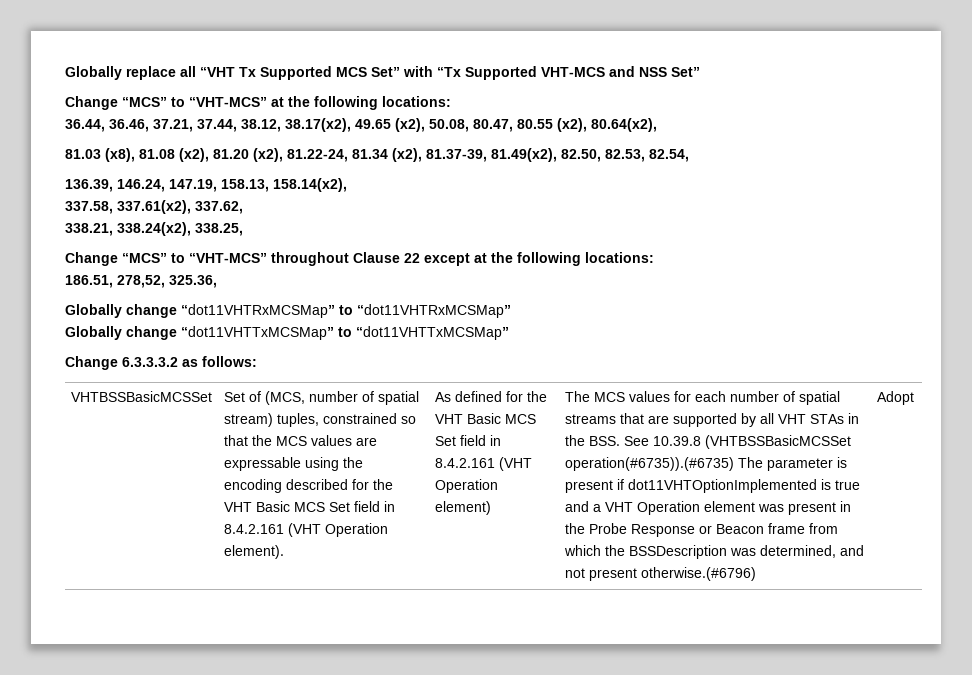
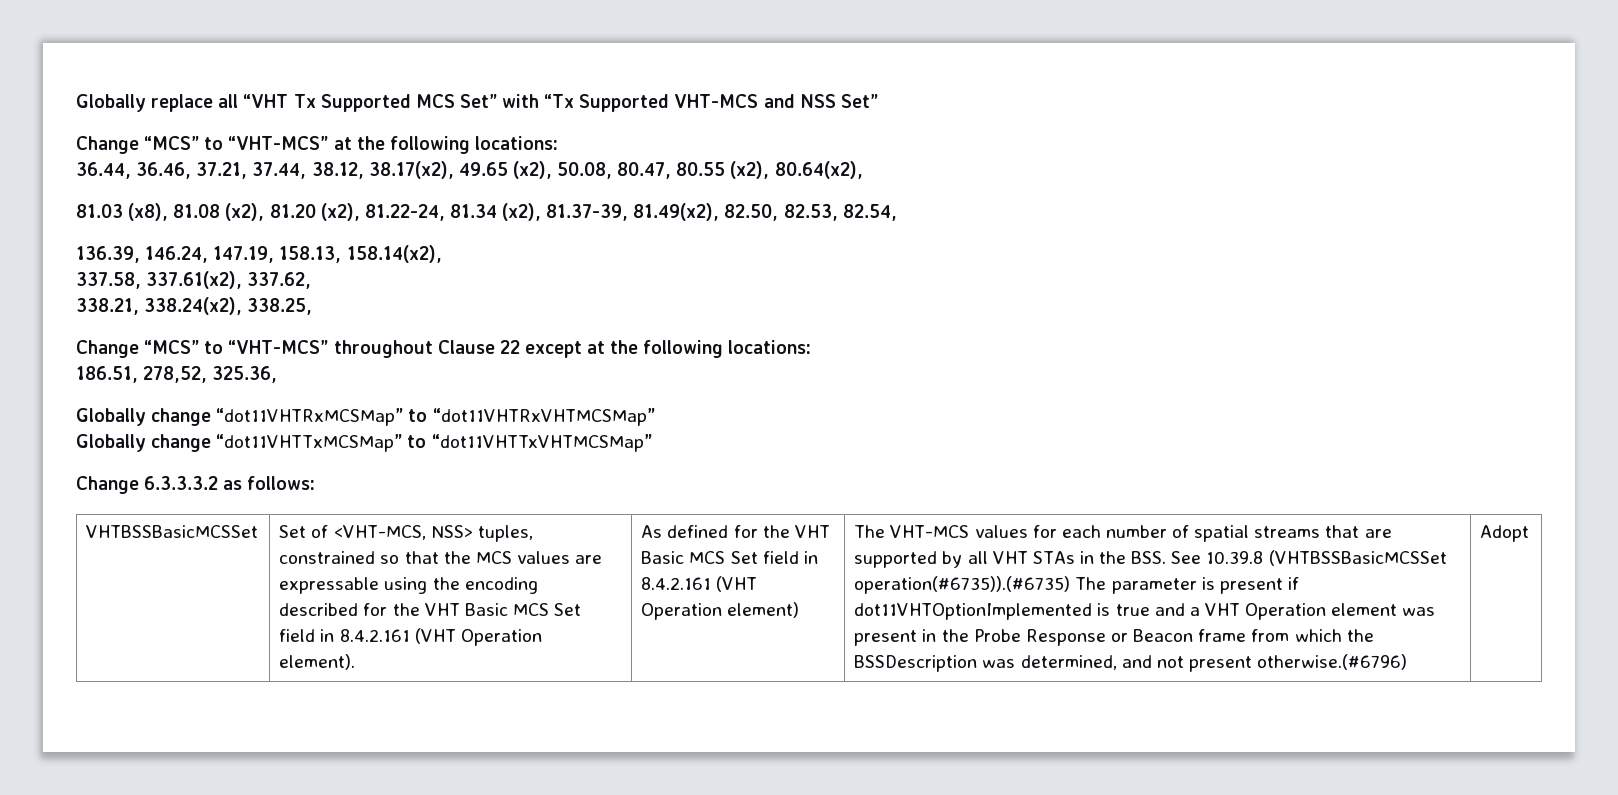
- Globally change “dot11VHTRxMCSMap” to “dot11VHTRxMCSMap”
+ Globally change “dot11VHTRxMCSMap” to “dot11VHTRxVHTMCSMap”
- Globally change “dot11VHTTxMCSMap” to “dot11VHTTxMCSMap”
+ Globally change “dot11VHTTxMCSMap” to “dot11VHTTxVHTMCSMap”
- Set of (MCS, number of spatial stream) tuples, constrained so that the MCS values are expressable using the encoding described for the VHT Basic MCS Set field in 8.4.2.161 (VHT Operation element).
+ Set of <VHT-MCS, NSS> tuples, constrained so that the MCS values are expressable using the encoding described for the VHT Basic MCS Set field in 8.4.2.161 (VHT Operation element).
- The MCS values for each number of spatial streams that are supported by all VHT STAs in the BSS. See 10.39.8 (VHTBSSBasicMCSSet operation(#6735)).(#6735) The parameter is present if dot11VHTOptionImplemented is true and a VHT Operation element was present in the Probe Response or Beacon frame from which the BSSDescription was determined, and not present otherwise.(#6796)
+ The VHT-MCS values for each number of spatial streams that are supported by all VHT STAs in the BSS. See 10.39.8 (VHTBSSBasicMCSSet operation(#6735)).(#6735) The parameter is present if dot11VHTOptionImplemented is true and a VHT Operation element was present in the Probe Response or Beacon frame from which the BSSDescription was determined, and not present otherwise.(#6796)

